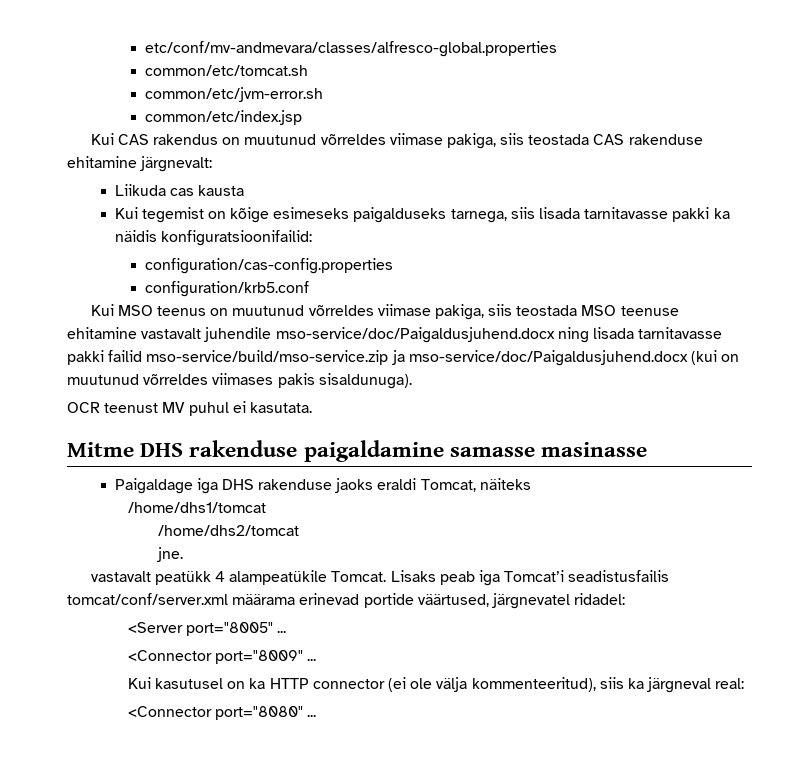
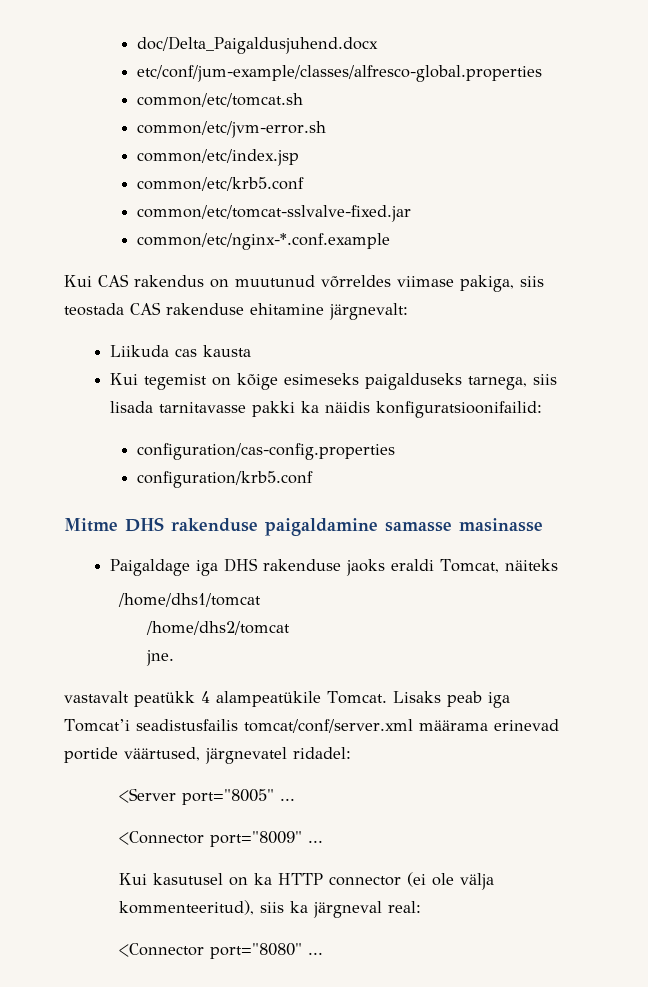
- etc/conf/mv-andmevara/classes/alfresco-global.properties
+ doc/Delta_Paigaldusjuhend.docx
+ etc/conf/jum-example/classes/alfresco-global.properties
+ common/etc/krb5.conf
+ common/etc/tomcat-sslvalve-fixed.jar
+ common/etc/nginx-*.conf.example
- Kui MSO teenus on muutunud võrreldes viimase pakiga, siis teostada MSO teenuse ehitamine vastavalt juhendile mso-service/doc/Paigaldusjuhend.docx ning lisada tarnitavasse pakki failid mso-service/build/mso-service.zip ja mso-service/doc/Paigaldusjuhend.docx (kui on muutunud võrreldes viimases pakis sisaldunuga).
- OCR teenust MV puhul ei kasutata.

